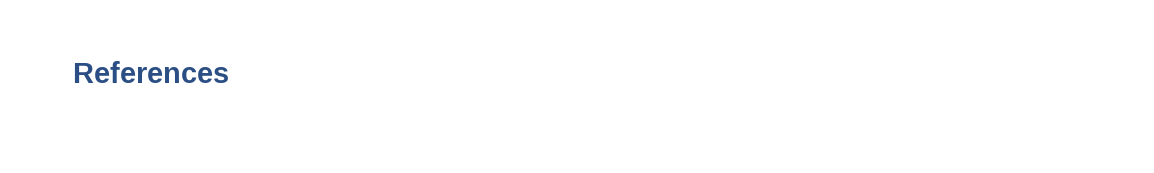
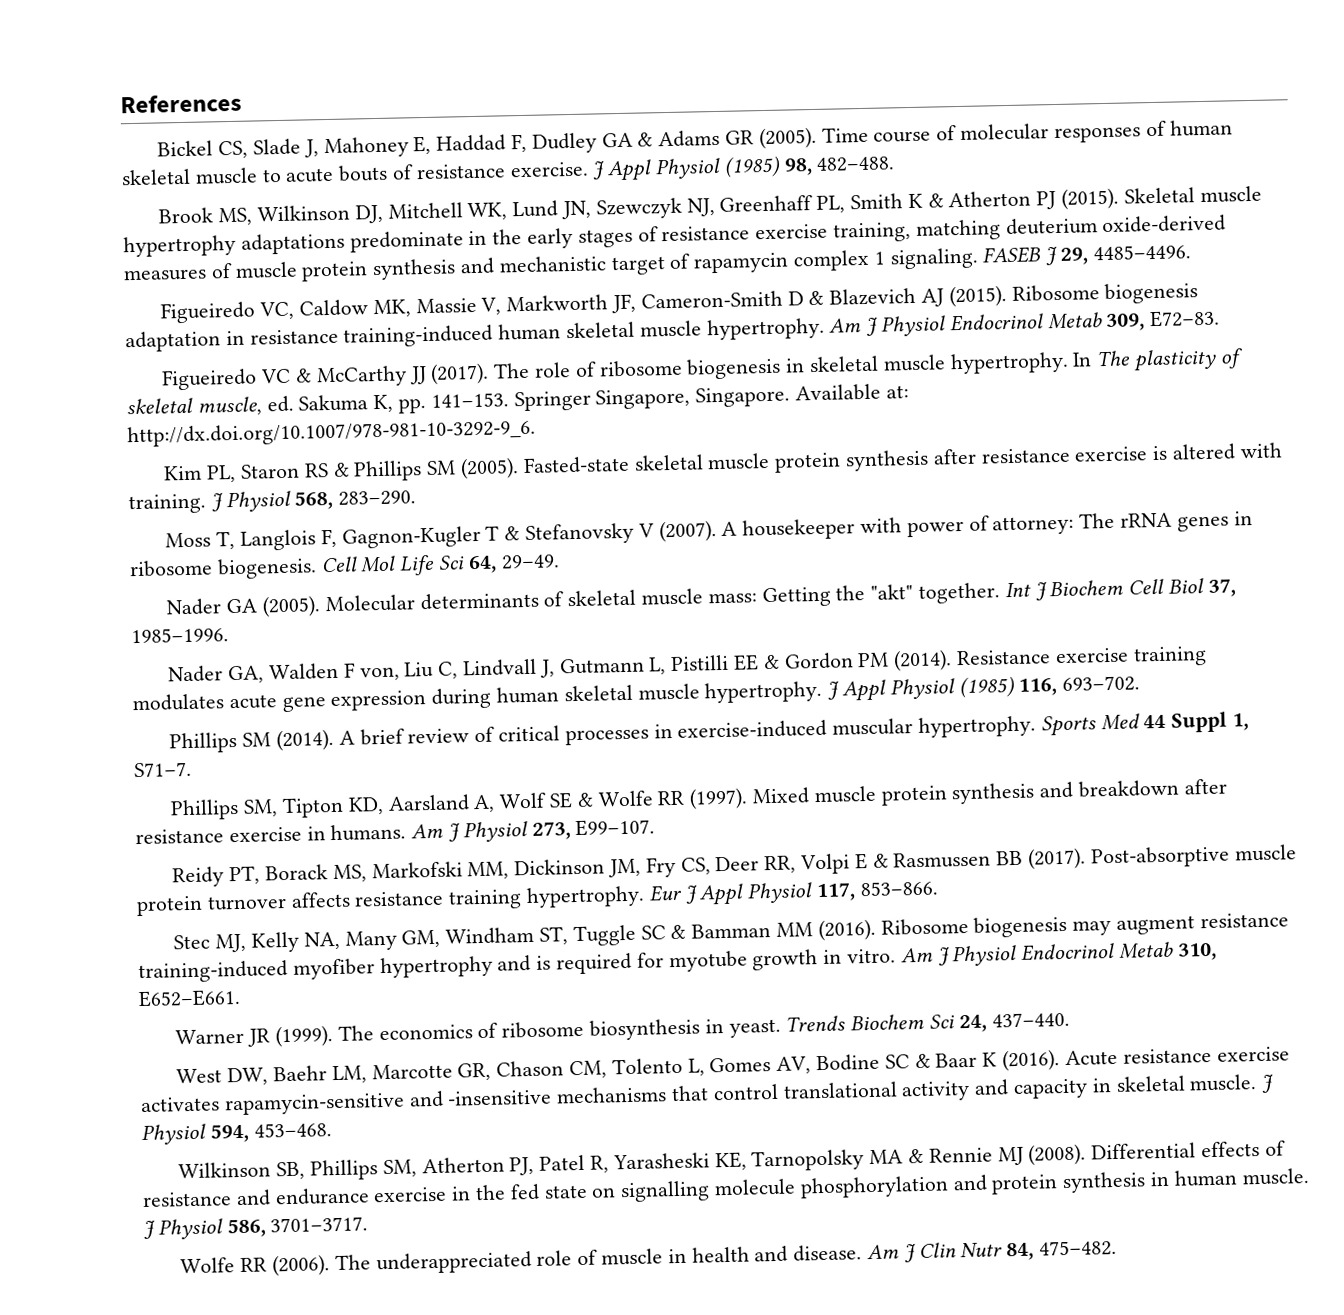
+ Bickel CS, Slade J, Mahoney E, Haddad F, Dudley GA & Adams GR (2005). Time course of molecular responses of human skeletal muscle to acute bouts of resistance exercise. J Appl Physiol (1985) 98, 482–488.
+ Brook MS, Wilkinson DJ, Mitchell WK, Lund JN, Szewczyk NJ, Greenhaff PL, Smith K & Atherton PJ (2015). Skeletal muscle hypertrophy adaptations predominate in the early stages of resistance exercise training, matching deuterium oxide-derived measures of muscle protein synthesis and mechanistic target of rapamycin complex 1 signaling. FASEB J 29, 4485–4496.
+ Figueiredo VC, Caldow MK, Massie V, Markworth JF, Cameron-Smith D & Blazevich AJ (2015). Ribosome biogenesis adaptation in resistance training-induced human skeletal muscle hypertrophy. Am J Physiol Endocrinol Metab 309, E72–83.
+ Figueiredo VC & McCarthy JJ (2017). The role of ribosome biogenesis in skeletal muscle hypertrophy. In The plasticity of skeletal muscle, ed. Sakuma K, pp. 141–153. Springer Singapore, Singapore. Available at: http://dx.doi.org/10.1007/978-981-10-3292-9_6.
+ Kim PL, Staron RS & Phillips SM (2005). Fasted-state skeletal muscle protein synthesis after resistance exercise is altered with training. J Physiol 568, 283–290.
+ Moss T, Langlois F, Gagnon-Kugler T & Stefanovsky V (2007). A housekeeper with power of attorney: The rRNA genes in ribosome biogenesis. Cell Mol Life Sci 64, 29–49.
+ Nader GA (2005). Molecular determinants of skeletal muscle mass: Getting the "akt" together. Int J Biochem Cell Biol 37, 1985–1996.
+ Nader GA, Walden F von, Liu C, Lindvall J, Gutmann L, Pistilli EE & Gordon PM (2014). Resistance exercise training modulates acute gene expression during human skeletal muscle hypertrophy. J Appl Physiol (1985) 116, 693–702.
+ Phillips SM (2014). A brief review of critical processes in exercise-induced muscular hypertrophy. Sports Med 44 Suppl 1, S71–7.
+ Phillips SM, Tipton KD, Aarsland A, Wolf SE & Wolfe RR (1997). Mixed muscle protein synthesis and breakdown after resistance exercise in humans. Am J Physiol 273, E99–107.
+ Reidy PT, Borack MS, Markofski MM, Dickinson JM, Fry CS, Deer RR, Volpi E & Rasmussen BB (2017). Post-absorptive muscle protein turnover affects resistance training hypertrophy. Eur J Appl Physiol 117, 853–866.
+ Stec MJ, Kelly NA, Many GM, Windham ST, Tuggle SC & Bamman MM (2016). Ribosome biogenesis may augment resistance training-induced myofiber hypertrophy and is required for myotube growth in vitro. Am J Physiol Endocrinol Metab 310, E652–E661.
+ Warner JR (1999). The economics of ribosome biosynthesis in yeast. Trends Biochem Sci 24, 437–440.
+ West DW, Baehr LM, Marcotte GR, Chason CM, Tolento L, Gomes AV, Bodine SC & Baar K (2016). Acute resistance exercise activates rapamycin-sensitive and -insensitive mechanisms that control translational activity and capacity in skeletal muscle. J Physiol 594, 453–468.
+ Wilkinson SB, Phillips SM, Atherton PJ, Patel R, Yarasheski KE, Tarnopolsky MA & Rennie MJ (2008). Differential effects of resistance and endurance exercise in the fed state on signalling molecule phosphorylation and protein synthesis in human muscle. J Physiol 586, 3701–3717.
+ Wolfe RR (2006). The underappreciated role of muscle in health and disease. Am J Clin Nutr 84, 475–482.

